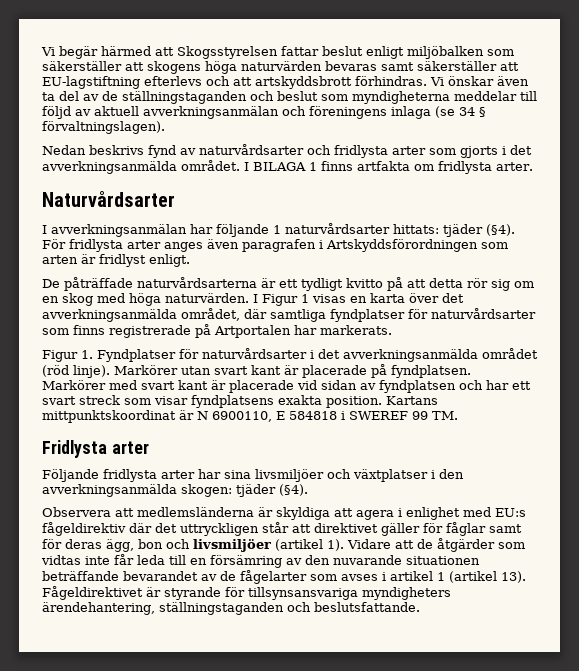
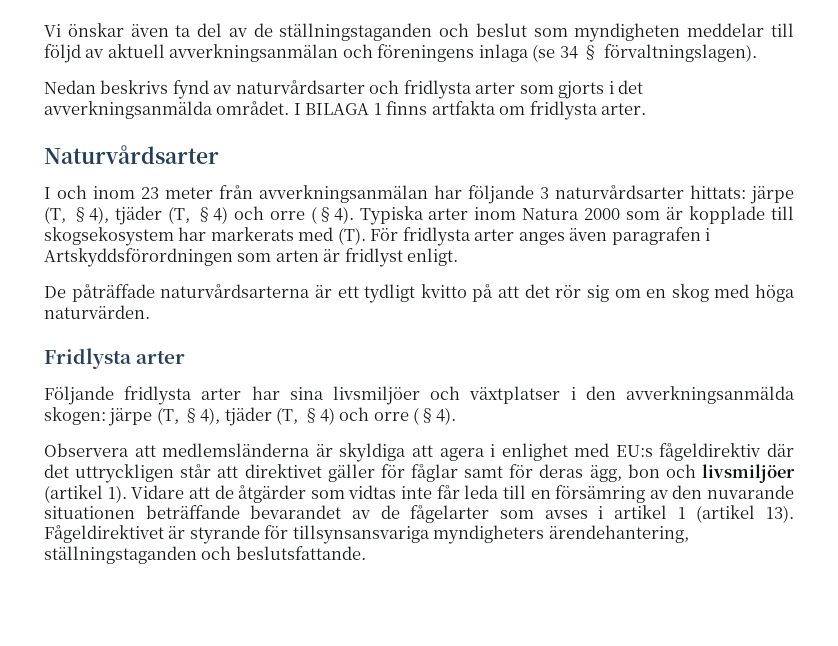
- Vi begär härmed att Skogsstyrelsen fattar beslut enligt miljöbalken som säkerställer att skogens höga naturvärden bevaras samt säkerställer att EU-lagstiftning efterlevs och att artskyddsbrott förhindras. Vi önskar även ta del av de ställningstaganden och beslut som myndigheterna meddelar till följd av aktuell avverkningsanmälan och föreningens inlaga (se 34 § förvaltningslagen).
+ Vi önskar även ta del av de ställningstaganden och beslut som myndigheten meddelar till följd av aktuell avverkningsanmälan och föreningens inlaga (se 34 § förvaltningslagen).
- I avverkningsanmälan har följande 1 naturvårdsarter hittats: tjäder (§4). För fridlysta arter anges även paragrafen i Artskyddsförordningen som arten är fridlyst enligt.
+ I och inom 23 meter från avverkningsanmälan har följande 3 naturvårdsarter hittats: järpe (T, §4), tjäder (T, §4) och orre (§4). Typiska arter inom Natura 2000 som är kopplade till skogsekosystem har markerats med (T). För fridlysta arter anges även paragrafen i Artskyddsförordningen som arten är fridlyst enligt.
- De påträffade naturvårdsarterna är ett tydligt kvitto på att detta rör sig om en skog med höga naturvärden. I Figur 1 visas en karta över det avverkningsanmälda området, där samtliga fyndplatser för naturvårdsarter som finns registrerade på Artportalen har markerats.
- Figur 1. Fyndplatser för naturvårdsarter i det avverkningsanmälda området (röd linje). Markörer utan svart kant är placerade på fyndplatsen. Markörer med svart kant är placerade vid sidan av fyndplatsen och har ett svart streck som visar fyndplatsens exakta position. Kartans mittpunktskoordinat är N 6900110, E 584818 i SWEREF 99 TM.
+ De påträffade naturvårdsarterna är ett tydligt kvitto på att det rör sig om en skog med höga naturvärden.
- Följande fridlysta arter har sina livsmiljöer och växtplatser i den avverkningsanmälda skogen: tjäder (§4).
+ Följande fridlysta arter har sina livsmiljöer och växtplatser i den avverkningsanmälda skogen: järpe (T, §4), tjäder (T, §4) och orre (§4).

